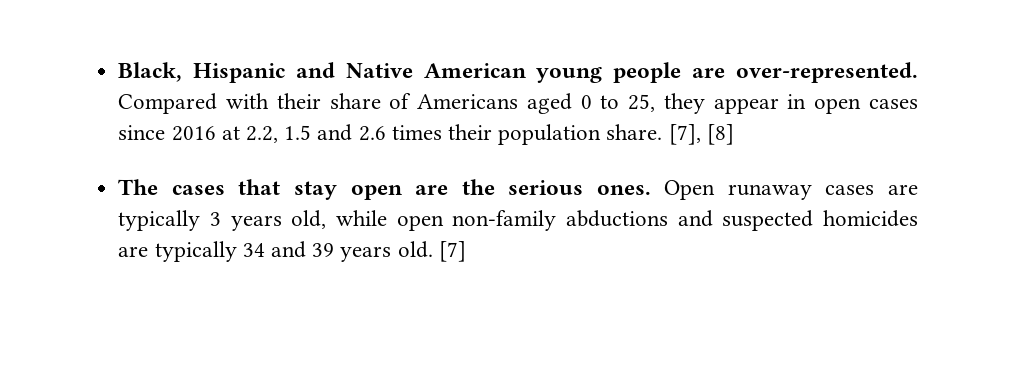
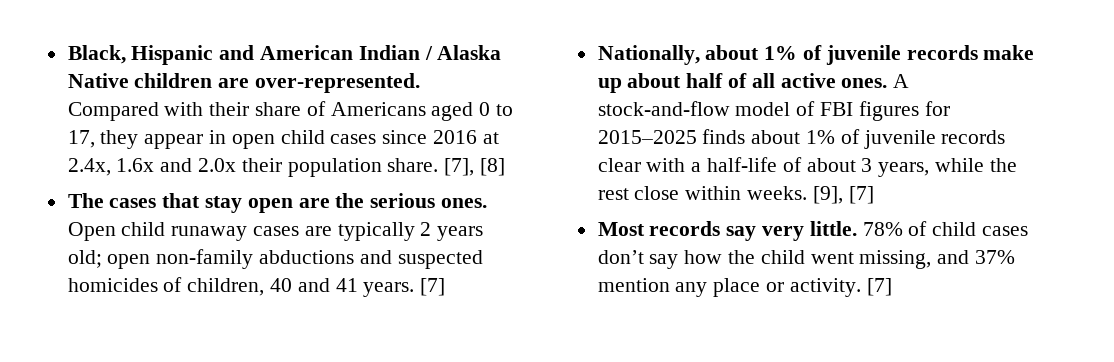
- Black, Hispanic and Native American young people are over-represented.
+ Black, Hispanic and American Indian / Alaska Native children are over-represented.
- Compared with their share of Americans aged 0 to 25, they appear in open cases since 2016 at 2.2, 1.5 and 2.6 times their population share.
+ Compared with their share of Americans aged 0 to 17, they appear in open child cases since 2016 at 2.4x, 1.6x and 2.0x their population share.
- Open runaway cases are typically 3 years old, while open non-family abductions and suspected homicides are typically 34 and 39 years old.
+ Open child runaway cases are typically 2 years old; open non-family abductions and suspected homicides of children, 40 and 41 years. [7]
+ Nationally, about 1% of juvenile records make up about half of all active ones. A stock-and-flow model of FBI figures for 2015–2025 finds about 1% of juvenile records clear with a half-life of about 3 years, while the rest close within weeks. [9], [7]
+ Most records say very little. 78% of child cases don’t say how the child went missing, and 37% mention any place or activity.

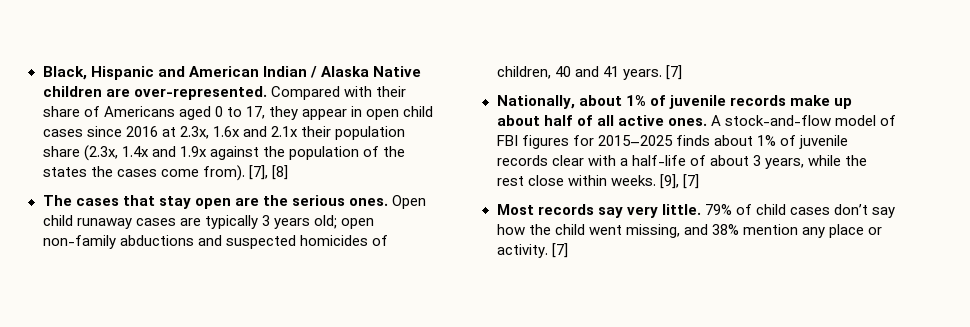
- Compared with their share of Americans aged 0 to 17, they appear in open child cases since 2016 at 2.4x, 1.6x and 2.0x their population share.
+ Compared with their share of Americans aged 0 to 17, they appear in open child cases since 2016 at 2.3x, 1.6x and 2.1x their population share (2.3x, 1.4x and 1.9x against the population of the states the cases come from).
- Open child runaway cases are typically 2 years old; open non-family abductions and suspected homicides of children, 40 and 41 years.
+ Open child runaway cases are typically 3 years old; open non-family abductions and suspected homicides of children, 40 and 41 years.
- 78% of child cases don’t say how the child went missing, and 37% mention any place or activity.
+ 79% of child cases don’t say how the child went missing, and 38% mention any place or activity.

